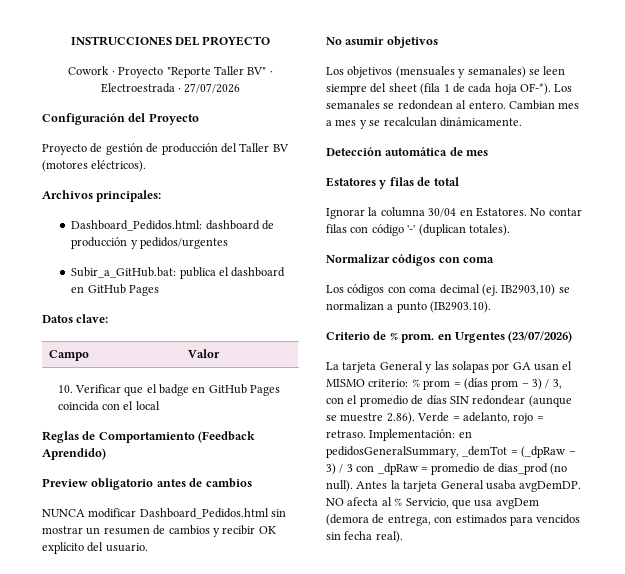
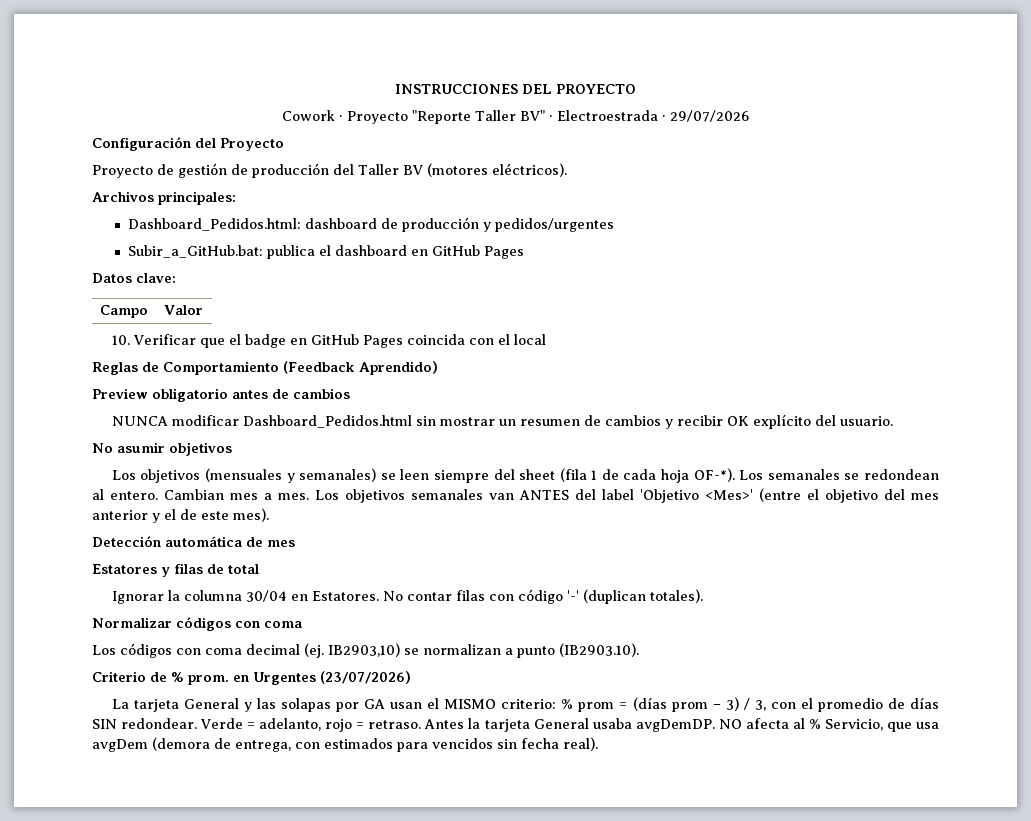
- Cowork · Proyecto "Reporte Taller BV" · Electroestrada · 27/07/2026
+ Cowork · Proyecto "Reporte Taller BV" · Electroestrada · 29/07/2026
- Cambian mes a mes y se recalculan dinámicamente.
+ Cambian mes a mes. Los objetivos semanales van ANTES del label 'Objetivo <Mes>' (entre el objetivo del mes anterior y el de este mes).
- La tarjeta General y las solapas por GA usan el MISMO criterio: % prom = (días prom − 3) / 3, con el promedio de días SIN redondear (aunque se muestre 2.86). Verde = adelanto, rojo = retraso.
+ La tarjeta General y las solapas por GA usan el MISMO criterio: % prom = (días prom − 3) / 3, con el promedio de días SIN redondear. Verde = adelanto, rojo = retraso.
- Implementación: en pedidosGeneralSummary, _demTot = (_dpRaw − 3) / 3 con _dpRaw = promedio de dias_prod (no null).

